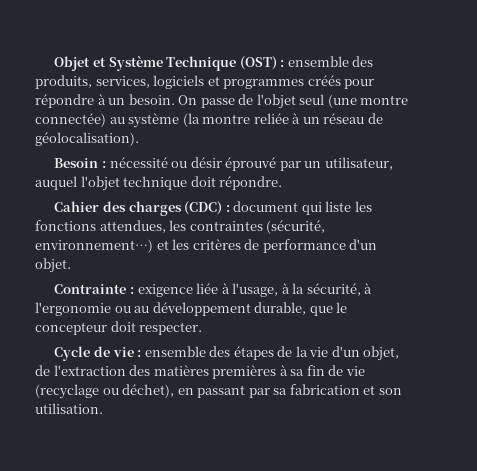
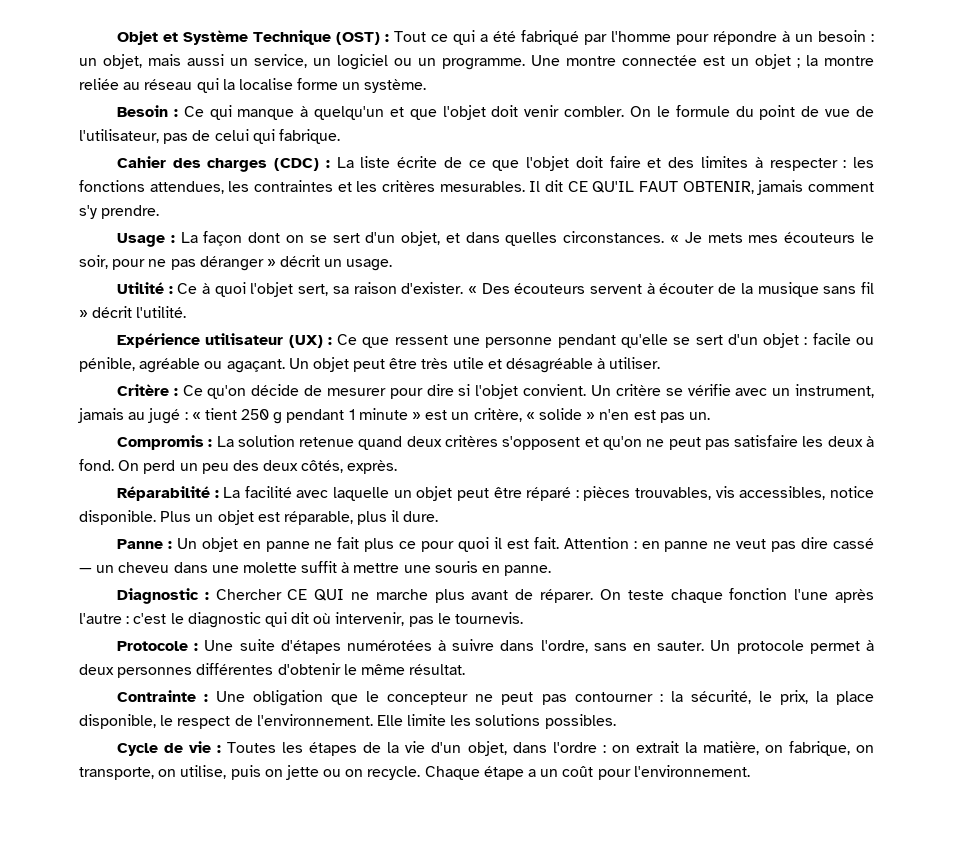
- Objet et Système Technique (OST) : ensemble des produits, services, logiciels et programmes créés pour répondre à un besoin. On passe de l'objet seul (une montre connectée) au système (la montre reliée à un réseau de géolocalisation).
- Besoin : nécessité ou désir éprouvé par un utilisateur, auquel l'objet technique doit répondre.
+ Objet et Système Technique (OST) : Tout ce qui a été fabriqué par l'homme pour répondre à un besoin : un objet, mais aussi un service, un logiciel ou un programme. Une montre connectée est un objet ; la montre reliée au réseau qui la localise forme un système.
+ Besoin : Ce qui manque à quelqu'un et que l'objet doit venir combler. On le formule du point de vue de l'utilisateur, pas de celui qui fabrique.
- Cahier des charges (CDC) : document qui liste les fonctions attendues, les contraintes (sécurité, environnement…) et les critères de performance d'un objet.
- Contrainte : exigence liée à l'usage, à la sécurité, à l'ergonomie ou au développement durable, que le concepteur doit respecter.
+ Cahier des charges (CDC) : La liste écrite de ce que l'objet doit faire et des limites à respecter : les fonctions attendues, les contraintes et les critères mesurables. Il dit CE QU'IL FAUT OBTENIR, jamais comment s'y prendre.
+ Usage : La façon dont on se sert d'un objet, et dans quelles circonstances. « Je mets mes écouteurs le soir, pour ne pas déranger » décrit un usage.
+ Utilité : Ce à quoi l'objet sert, sa raison d'exister. « Des écouteurs servent à écouter de la musique sans fil » décrit l'utilité.
+ Expérience utilisateur (UX) : Ce que ressent une personne pendant qu'elle se sert d'un objet : facile ou pénible, agréable ou agaçant. Un objet peut être très utile et désagréable à utiliser.
+ Critère : Ce qu'on décide de mesurer pour dire si l'objet convient. Un critère se vérifie avec un instrument, jamais au jugé : « tient 250 g pendant 1 minute » est un critère, « solide » n'en est pas un.
+ Compromis : La solution retenue quand deux critères s'opposent et qu'on ne peut pas satisfaire les deux à fond. On perd un peu des deux côtés, exprès.
+ Réparabilité : La facilité avec laquelle un objet peut être réparé : pièces trouvables, vis accessibles, notice disponible. Plus un objet est réparable, plus il dure.
+ Panne : Un objet en panne ne fait plus ce pour quoi il est fait. Attention : en panne ne veut pas dire cassé — un cheveu dans une molette suffit à mettre une souris en panne.
+ Diagnostic : Chercher CE QUI ne marche plus avant de réparer. On teste chaque fonction l'une après l'autre : c'est le diagnostic qui dit où intervenir, pas le tournevis.
+ Protocole : Une suite d'étapes numérotées à suivre dans l'ordre, sans en sauter. Un protocole permet à deux personnes différentes d'obtenir le même résultat.
+ Contrainte : Une obligation que le concepteur ne peut pas contourner : la sécurité, le prix, la place disponible, le respect de l'environnement. Elle limite les solutions possibles.
- Cycle de vie : ensemble des étapes de la vie d'un objet, de l'extraction des matières premières à sa fin de vie (recyclage ou déchet), en passant par sa fabrication et son utilisation.
+ Cycle de vie : Toutes les étapes de la vie d'un objet, dans l'ordre : on extrait la matière, on fabrique, on transporte, on utilise, puis on jette ou on recycle. Chaque étape a un coût pour l'environnement.

